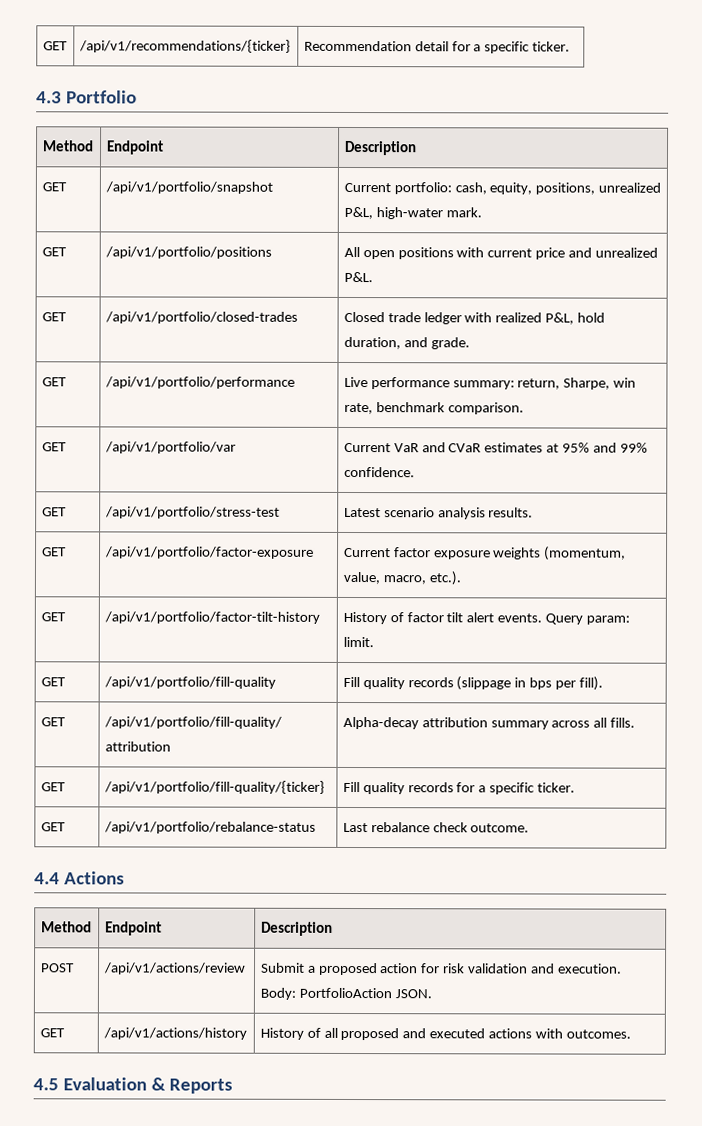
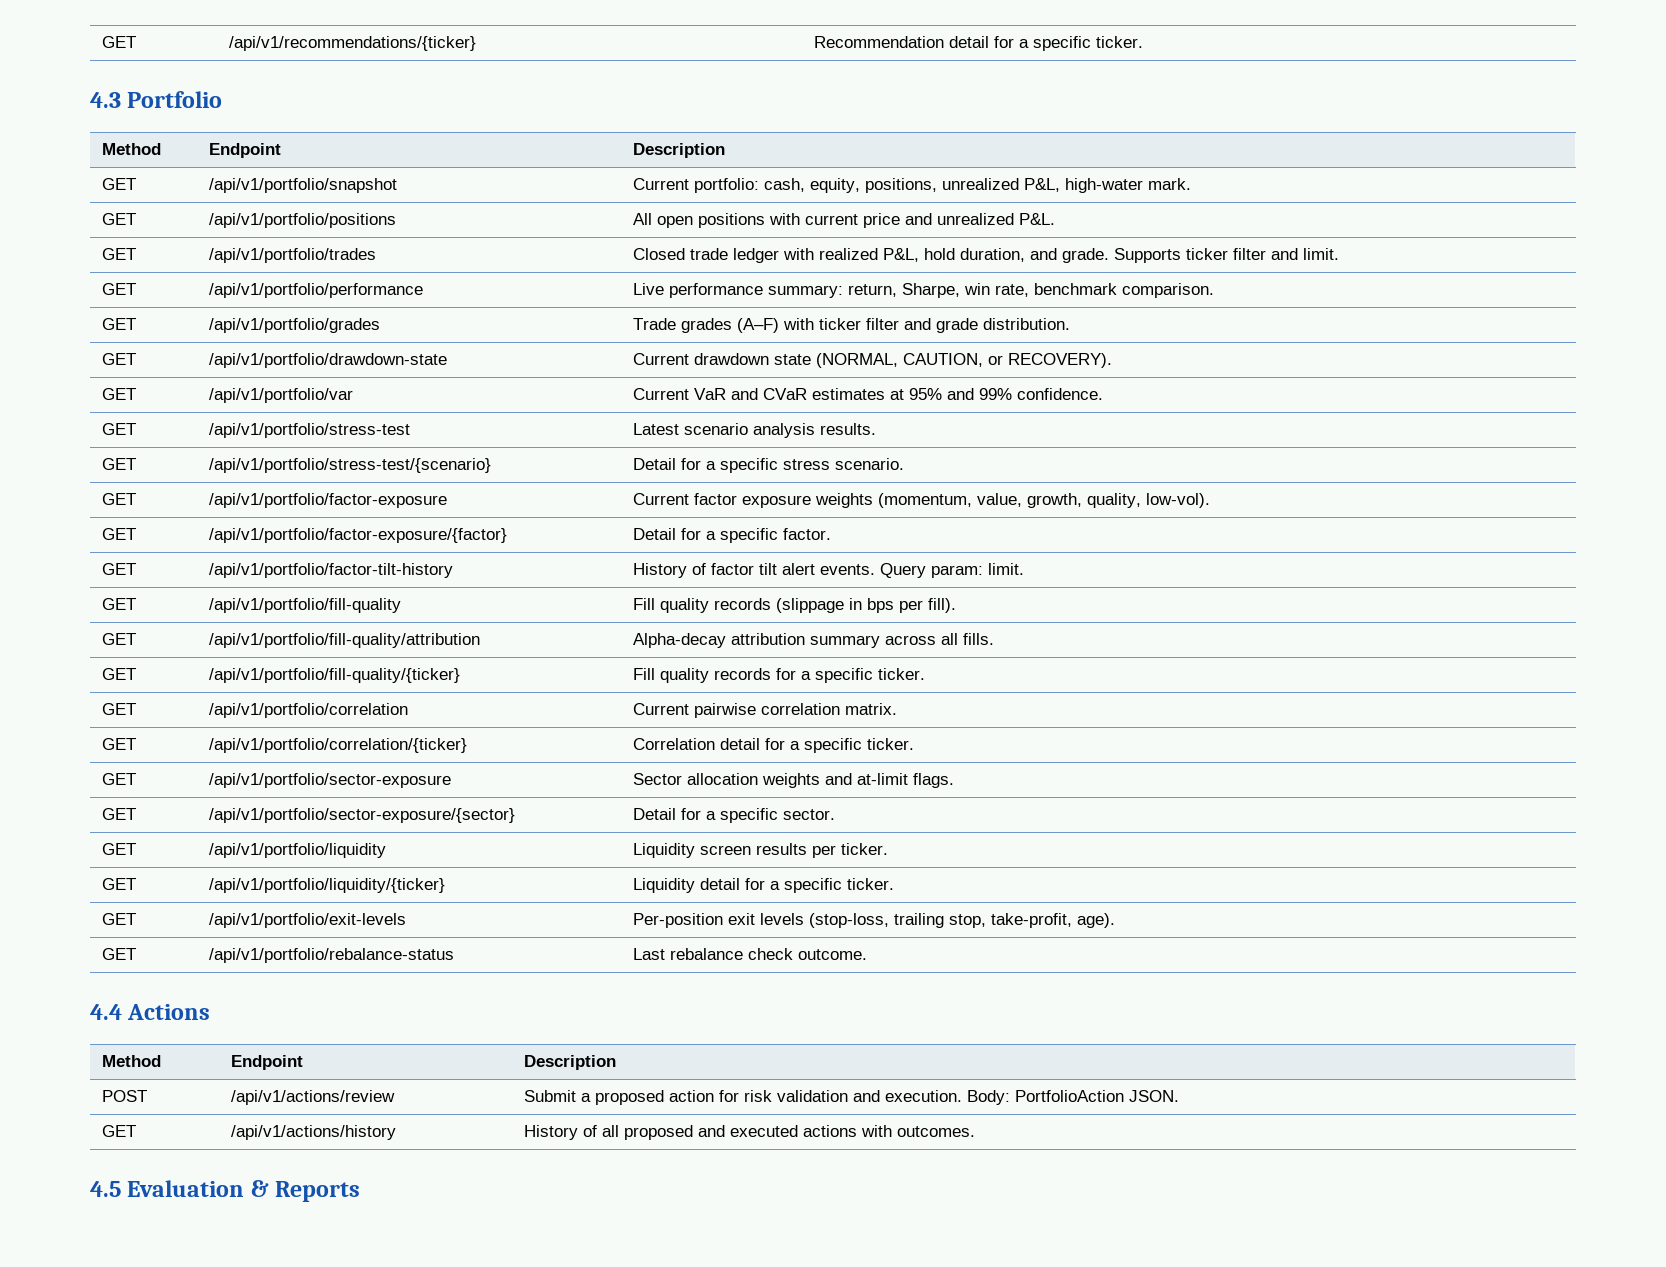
- GET | /api/v1/portfolio/closed-trades | Closed trade ledger with realized P&L, hold duration, and grade.
+ GET | /api/v1/portfolio/trades | Closed trade ledger with realized P&L, hold duration, and grade. Supports ticker filter and limit.
+ GET | /api/v1/portfolio/grades | Trade grades (A–F) with ticker filter and grade distribution.
+ GET | /api/v1/portfolio/drawdown-state | Current drawdown state (NORMAL, CAUTION, or RECOVERY).
+ GET | /api/v1/portfolio/stress-test/{scenario} | Detail for a specific stress scenario.
- GET | /api/v1/portfolio/factor-exposure | Current factor exposure weights (momentum, value, macro, etc.).
+ GET | /api/v1/portfolio/factor-exposure | Current factor exposure weights (momentum, value, growth, quality, low-vol).
+ GET | /api/v1/portfolio/factor-exposure/{factor} | Detail for a specific factor.
+ GET | /api/v1/portfolio/correlation | Current pairwise correlation matrix.
+ GET | /api/v1/portfolio/correlation/{ticker} | Correlation detail for a specific ticker.
+ GET | /api/v1/portfolio/sector-exposure | Sector allocation weights and at-limit flags.
+ GET | /api/v1/portfolio/sector-exposure/{sector} | Detail for a specific sector.
+ GET | /api/v1/portfolio/liquidity | Liquidity screen results per ticker.
+ GET | /api/v1/portfolio/liquidity/{ticker} | Liquidity detail for a specific ticker.
+ GET | /api/v1/portfolio/exit-levels | Per-position exit levels (stop-loss, trailing stop, take-profit, age).

